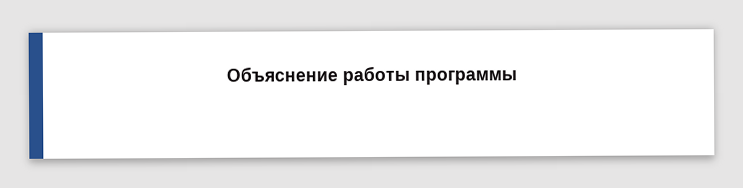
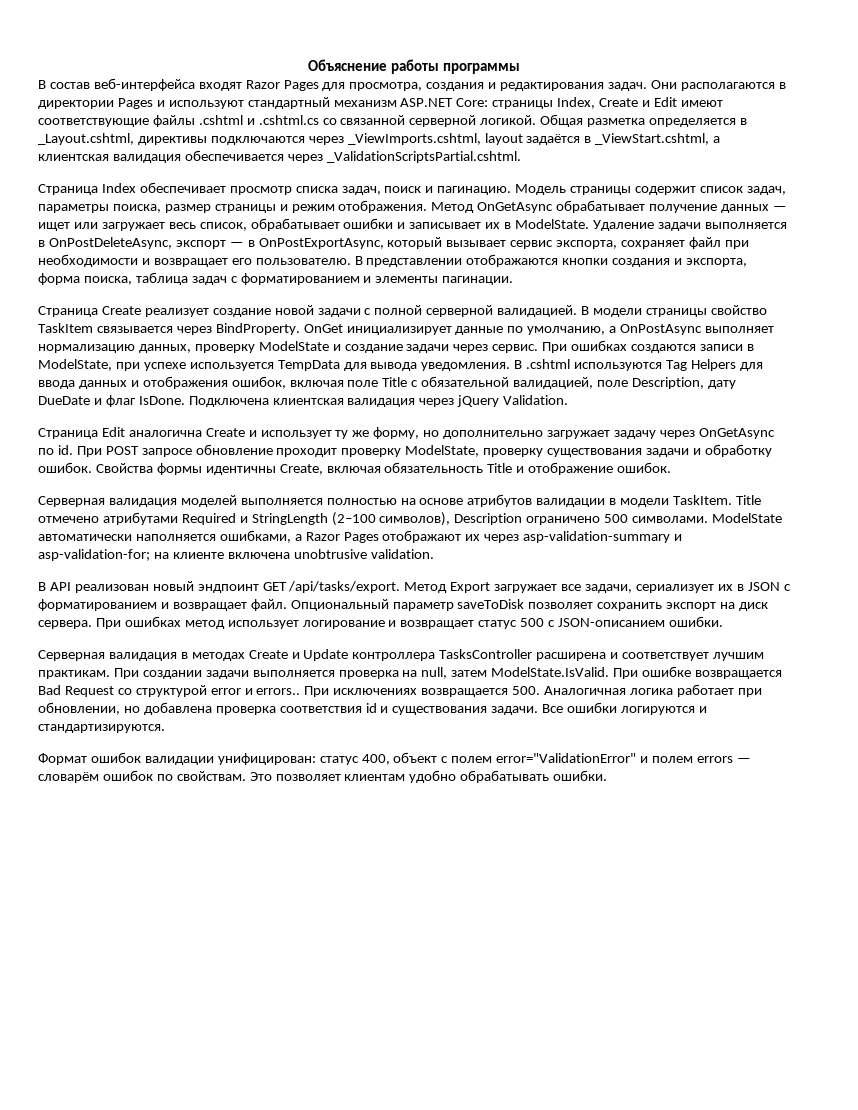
+ В состав веб-интерфейса входят Razor Pages для просмотра, создания и редактирования задач. Они располагаются в директории Pages и используют стандартный механизм ASP.NET Core: страницы Index, Create и Edit имеют соответствующие файлы .cshtml и .cshtml.cs со связанной серверной логикой. Общая разметка определяется в _Layout.cshtml, директивы подключаются через _ViewImports.cshtml, layout задаётся в _ViewStart.cshtml, а клиентская валидация обеспечивается через _ValidationScriptsPartial.cshtml.
+ Страница Index обеспечивает просмотр списка задач, поиск и пагинацию. Модель страницы содержит список задач, параметры поиска, размер страницы и режим отображения. Метод OnGetAsync обрабатывает получение данных — ищет или загружает весь список, обрабатывает ошибки и записывает их в ModelState. Удаление задачи выполняется в OnPostDeleteAsync, экспорт — в OnPostExportAsync, который вызывает сервис экспорта, сохраняет файл при необходимости и возвращает его пользователю. В представлении отображаются кнопки создания и экспорта, форма поиска, таблица задач с форматированием и элементы пагинации.
+ Страница Create реализует создание новой задачи с полной серверной валидацией. В модели страницы свойство TaskItem связывается через BindProperty. OnGet инициализирует данные по умолчанию, а OnPostAsync выполняет нормализацию данных, проверку ModelState и создание задачи через сервис. При ошибках создаются записи в ModelState, при успехе используется TempData для вывода уведомления. В .cshtml используются Tag Helpers для ввода данных и отображения ошибок, включая поле Title с обязательной валидацией, поле Description, дату DueDate и флаг IsDone. Подключена клиентская валидация через jQuery Validation.
+ Страница Edit аналогична Create и использует ту же форму, но дополнительно загружает задачу через OnGetAsync по id. При POST запросе обновление проходит проверку ModelState, проверку существования задачи и обработку ошибок. Свойства формы идентичны Create, включая обязательность Title и отображение ошибок.
+ Серверная валидация моделей выполняется полностью на основе атрибутов валидации в модели TaskItem. Title отмечено атрибутами Required и StringLength (2–100 символов), Description ограничено 500 символами. ModelState автоматически наполняется ошибками, а Razor Pages отображают их через asp-validation-summary и asp-validation-for; на клиенте включена unobtrusive validation.
+ В API реализован новый эндпоинт GET /api/tasks/export. Метод Export загружает все задачи, сериализует их в JSON с форматированием и возвращает файл. Опциональный параметр saveToDisk позволяет сохранить экспорт на диск сервера. При ошибках метод использует логирование и возвращает статус 500 с JSON-описанием ошибки.
+ Серверная валидация в методах Create и Update контроллера TasksController расширена и соответствует лучшим практикам. При создании задачи выполняется проверка на null, затем ModelState.IsValid. При ошибке возвращается Bad Request со структурой error и errors.. При исключениях возвращается 500. Аналогичная логика работает при обновлении, но добавлена проверка соответствия id и существования задачи. Все ошибки логируются и стандартизируются.
+ Формат ошибок валидации унифицирован: статус 400, объект с полем error="ValidationError" и полем errors — словарём ошибок по свойствам. Это позволяет клиентам удобно обрабатывать ошибки.

